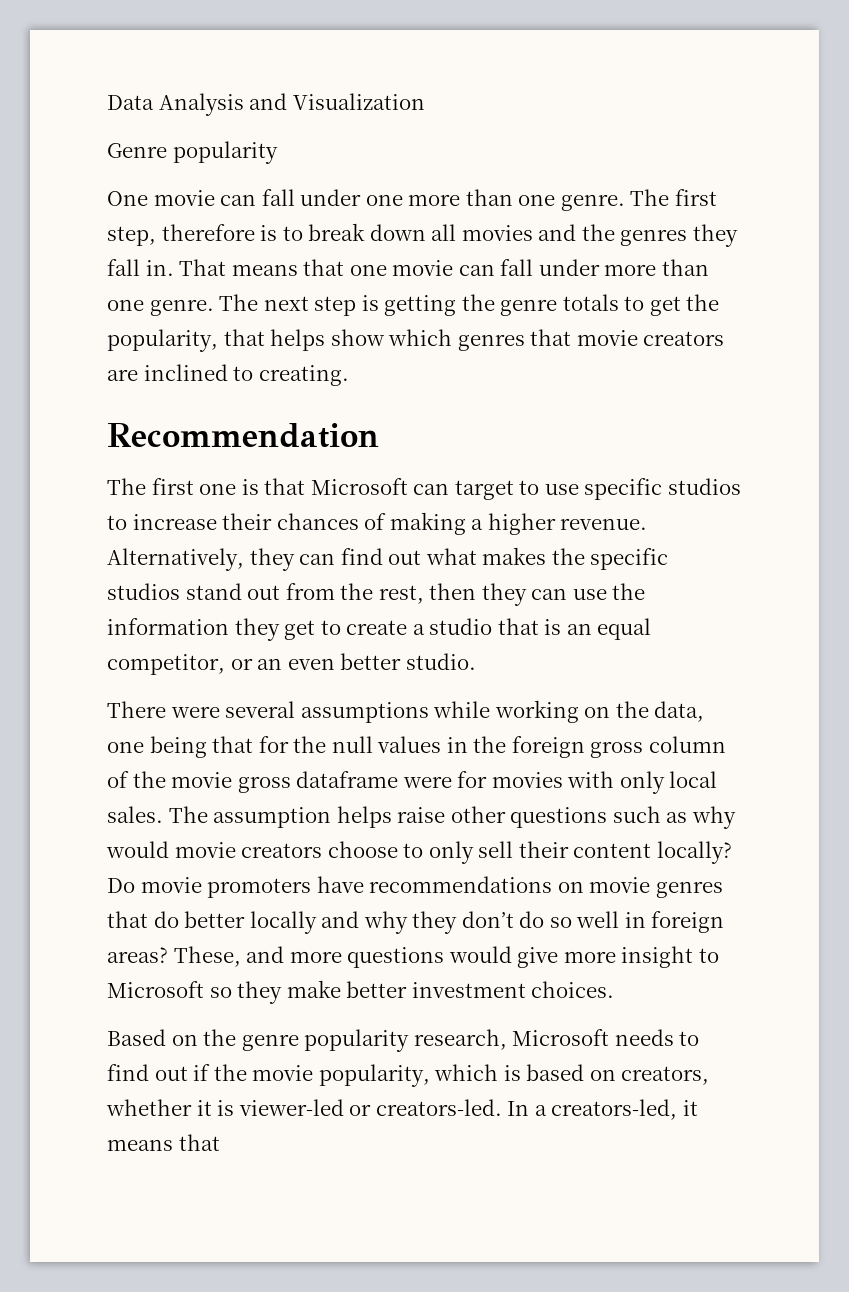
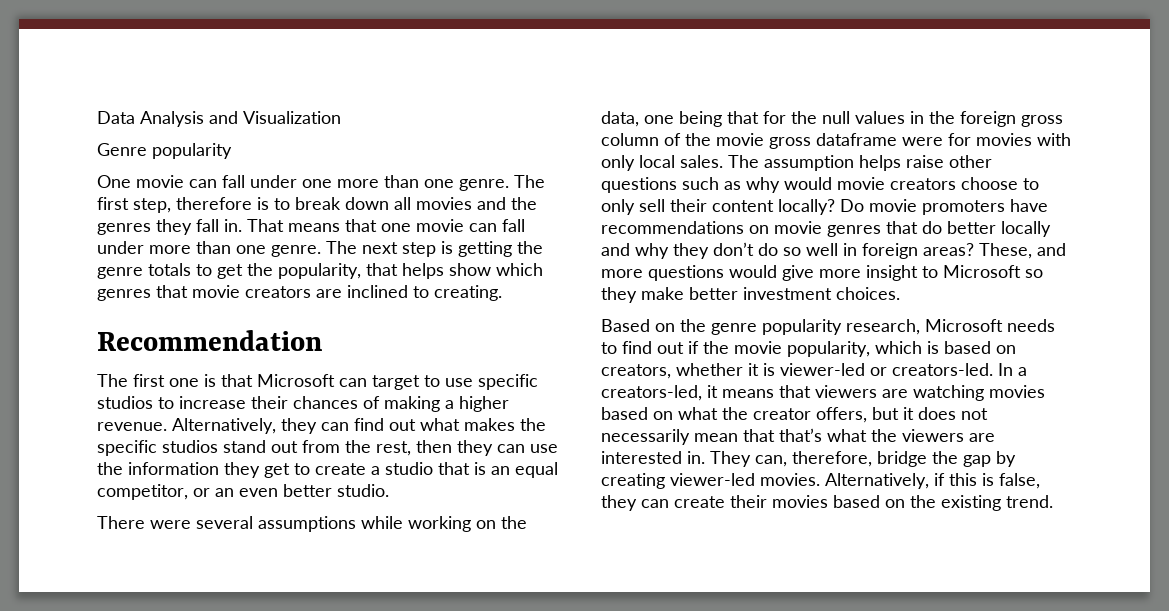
- In a creators-led, it means that
+ In a creators-led, it means that viewers are watching movies based on what the creator offers, but it does not necessarily mean that that’s what the viewers are interested in. They can, therefore, bridge the gap by creating viewer-led movies. Alternatively, if this is false, they can create their movies based on the existing trend.

